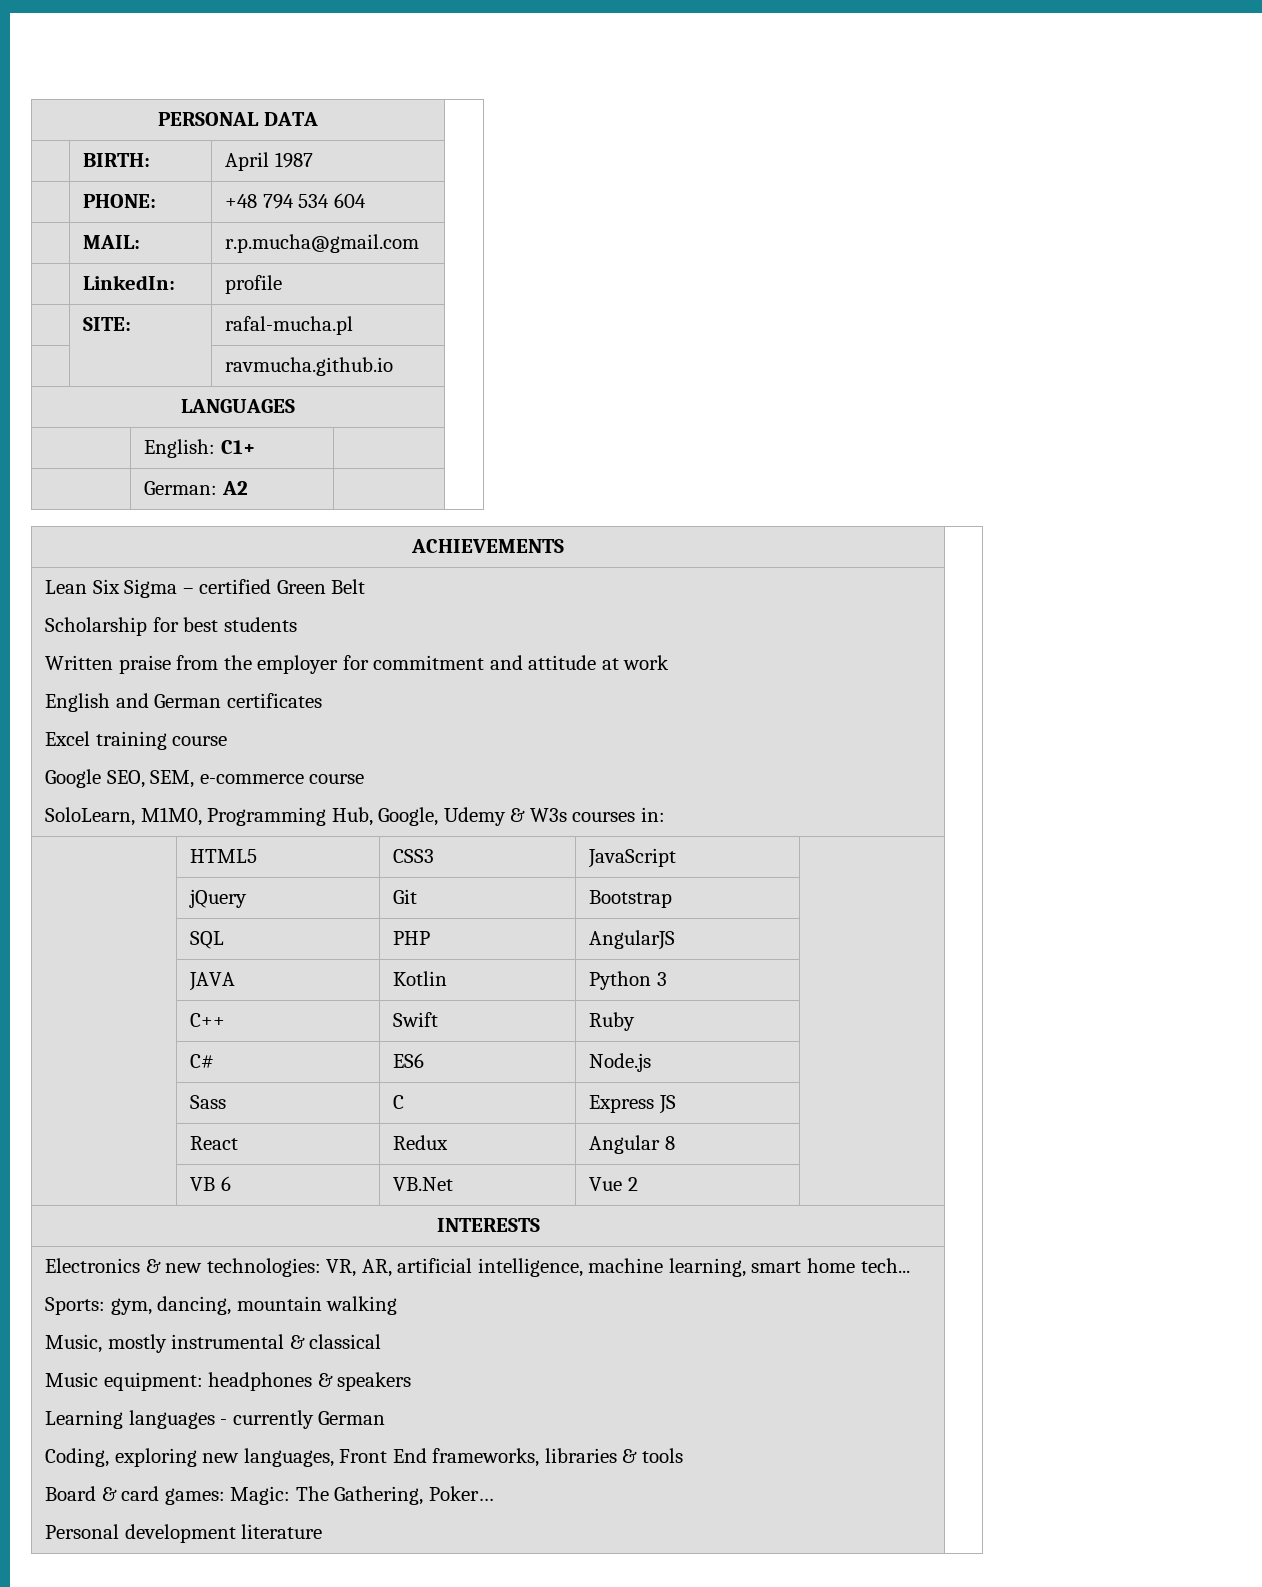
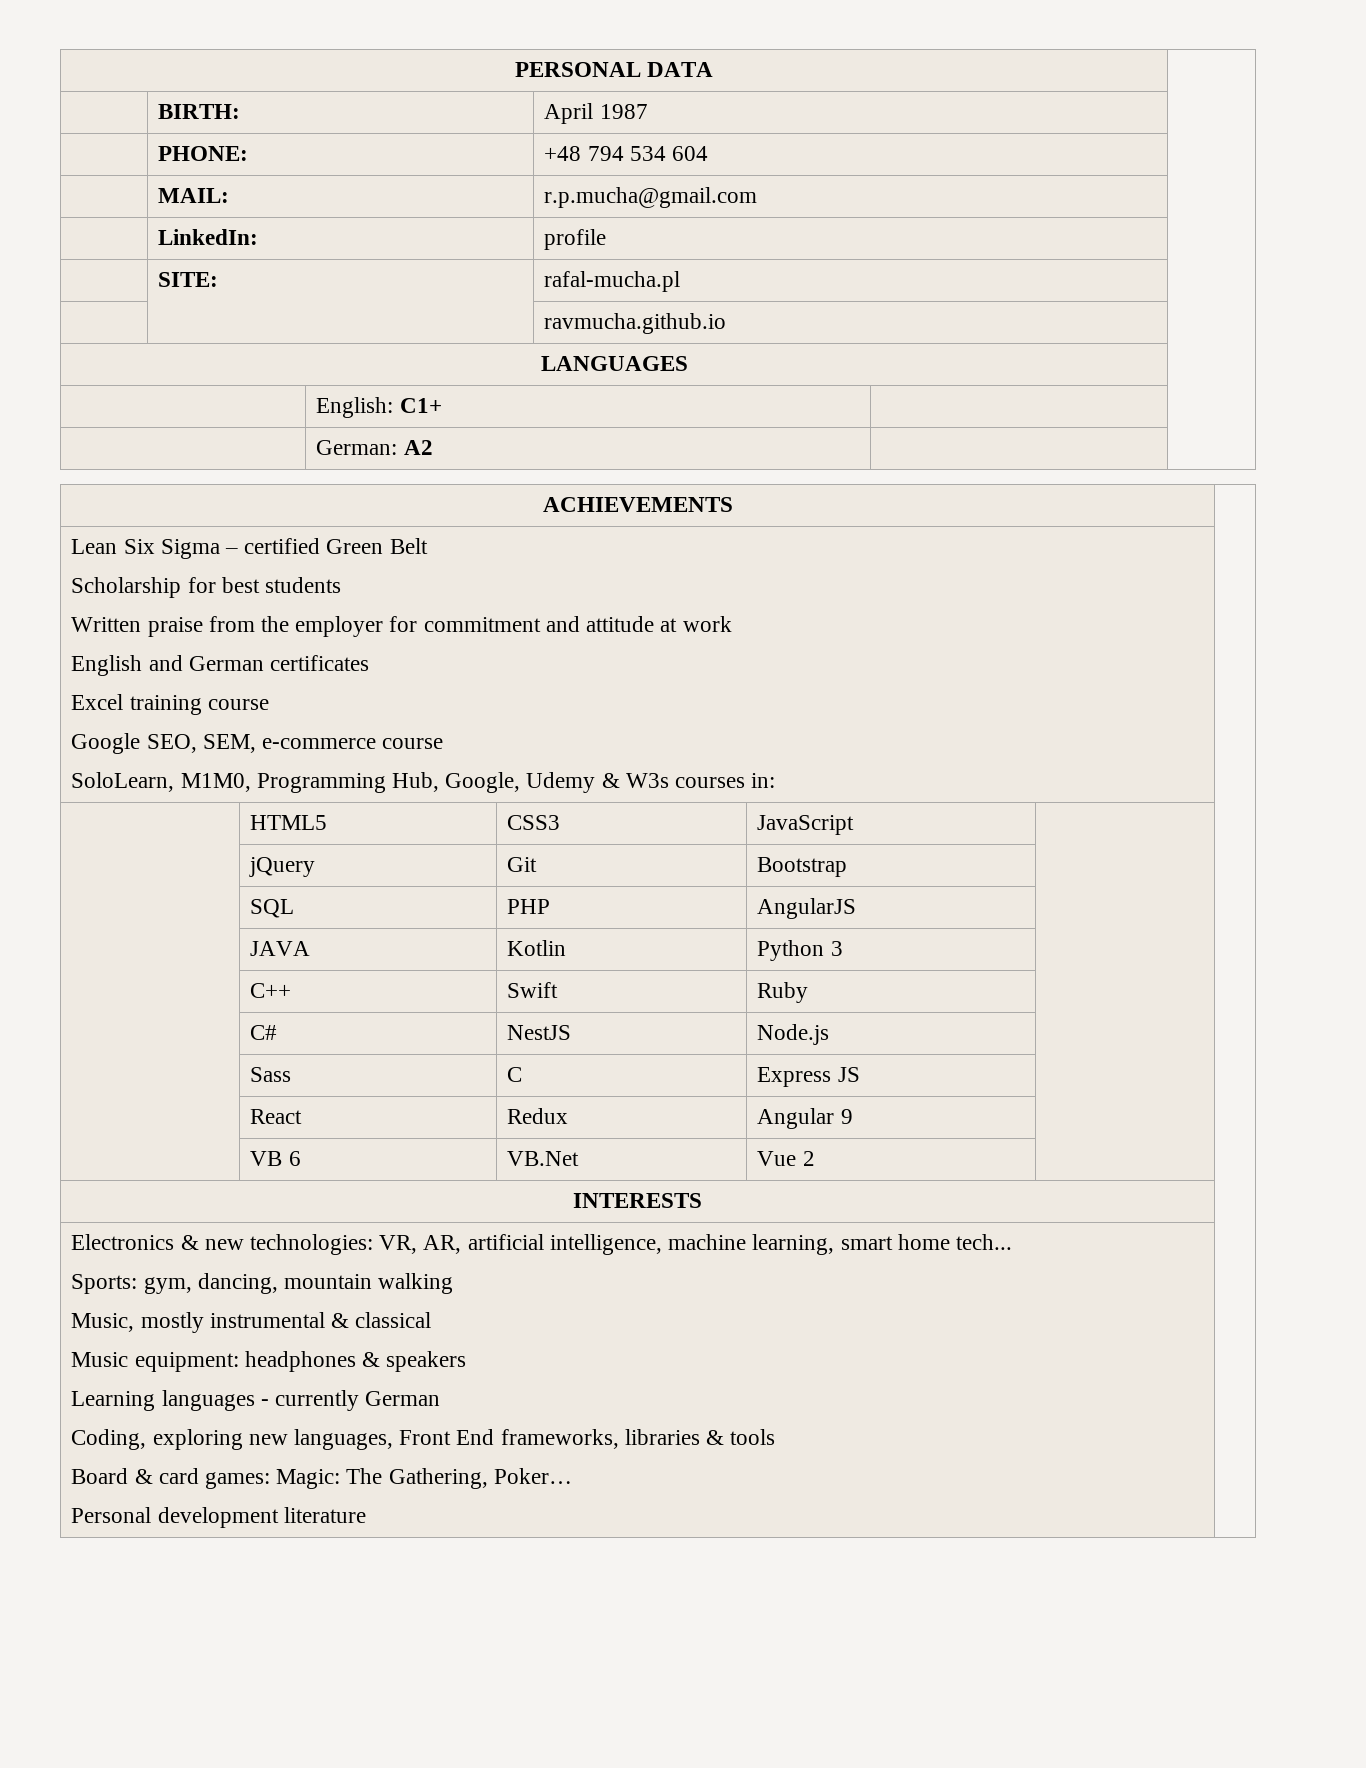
- | C# | ES6 | Node.js | |
+ | C# | NestJS | Node.js | |
- | React | Redux | Angular 8 | |
+ | React | Redux | Angular 9 | |

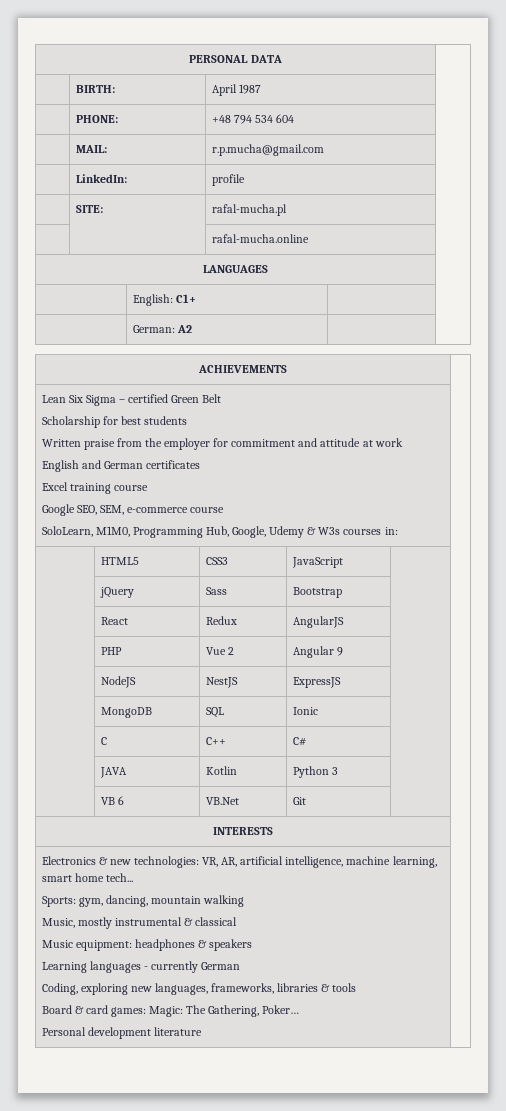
- | | ravmucha.github.io |
+ | | rafal-mucha.online |
- | jQuery | Git | Bootstrap | |
+ | jQuery | Sass | Bootstrap | |
- | SQL | PHP | AngularJS | |
+ | React | Redux | AngularJS | |
+ | PHP | Vue 2 | Angular 9 | |
+ | NodeJS | NestJS | ExpressJS | |
+ | MongoDB | SQL | Ionic | |
+ | C | C++ | C# | |
  | JAVA | Kotlin | Python 3 | |
- | C++ | Swift | Ruby | |
- | C# | NestJS | Node.js | |
- | Sass | C | Express JS | |
- | React | Redux | Angular 9 | |
- | VB 6 | VB.Net | Vue 2 | |
+ | VB 6 | VB.Net | Git | |
- Coding, exploring new languages, Front End frameworks, libraries & tools
+ Coding, exploring new languages, frameworks, libraries & tools

